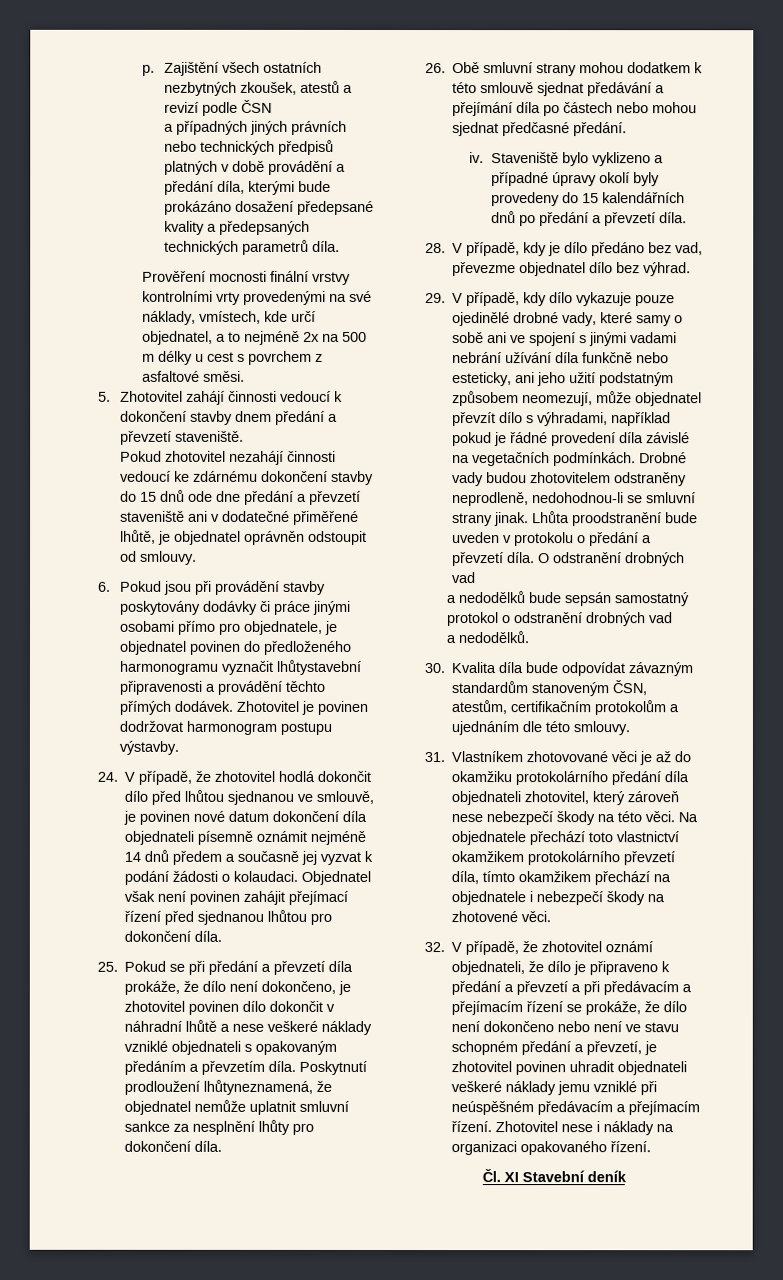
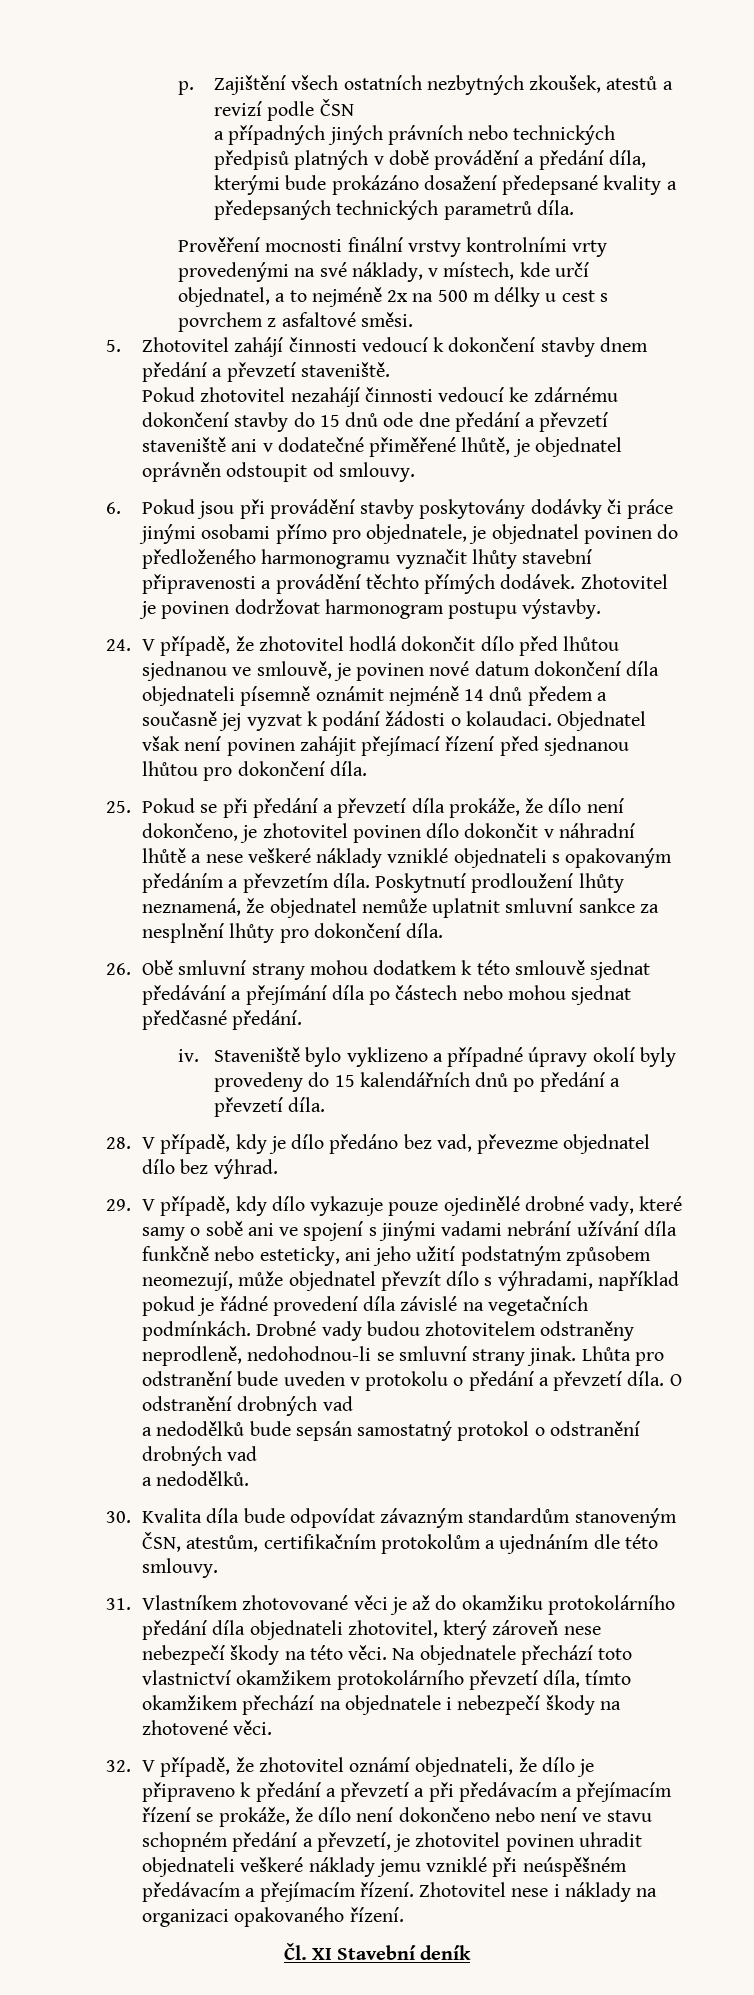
- Prověření mocnosti finální vrstvy kontrolními vrty provedenými na své náklady, vmístech, kde určí objednatel, a to nejméně 2x na 500 m délky u cest s povrchem z asfaltové směsi.
+ Prověření mocnosti finální vrstvy kontrolními vrty provedenými na své náklady, v místech, kde určí objednatel, a to nejméně 2x na 500 m délky u cest s povrchem z asfaltové směsi.
- 6. Pokud jsou při provádění stavby poskytovány dodávky či práce jinými osobami přímo pro objednatele, je objednatel povinen do předloženého harmonogramu vyznačit lhůtystavební připravenosti a provádění těchto přímých dodávek.
+ 6. Pokud jsou při provádění stavby poskytovány dodávky či práce jinými osobami přímo pro objednatele, je objednatel povinen do předloženého harmonogramu vyznačit lhůty stavební připravenosti a provádění těchto přímých dodávek.
- Poskytnutí prodloužení lhůtyneznamená, že objednatel nemůže uplatnit smluvní sankce za nesplnění lhůty pro dokončení díla.
+ Poskytnutí prodloužení lhůty neznamená, že objednatel nemůže uplatnit smluvní sankce za nesplnění lhůty pro dokončení díla.
- Lhůta proodstranění bude uveden v protokolu o předání a převzetí díla.
+ Lhůta pro odstranění bude uveden v protokolu o předání a převzetí díla.

